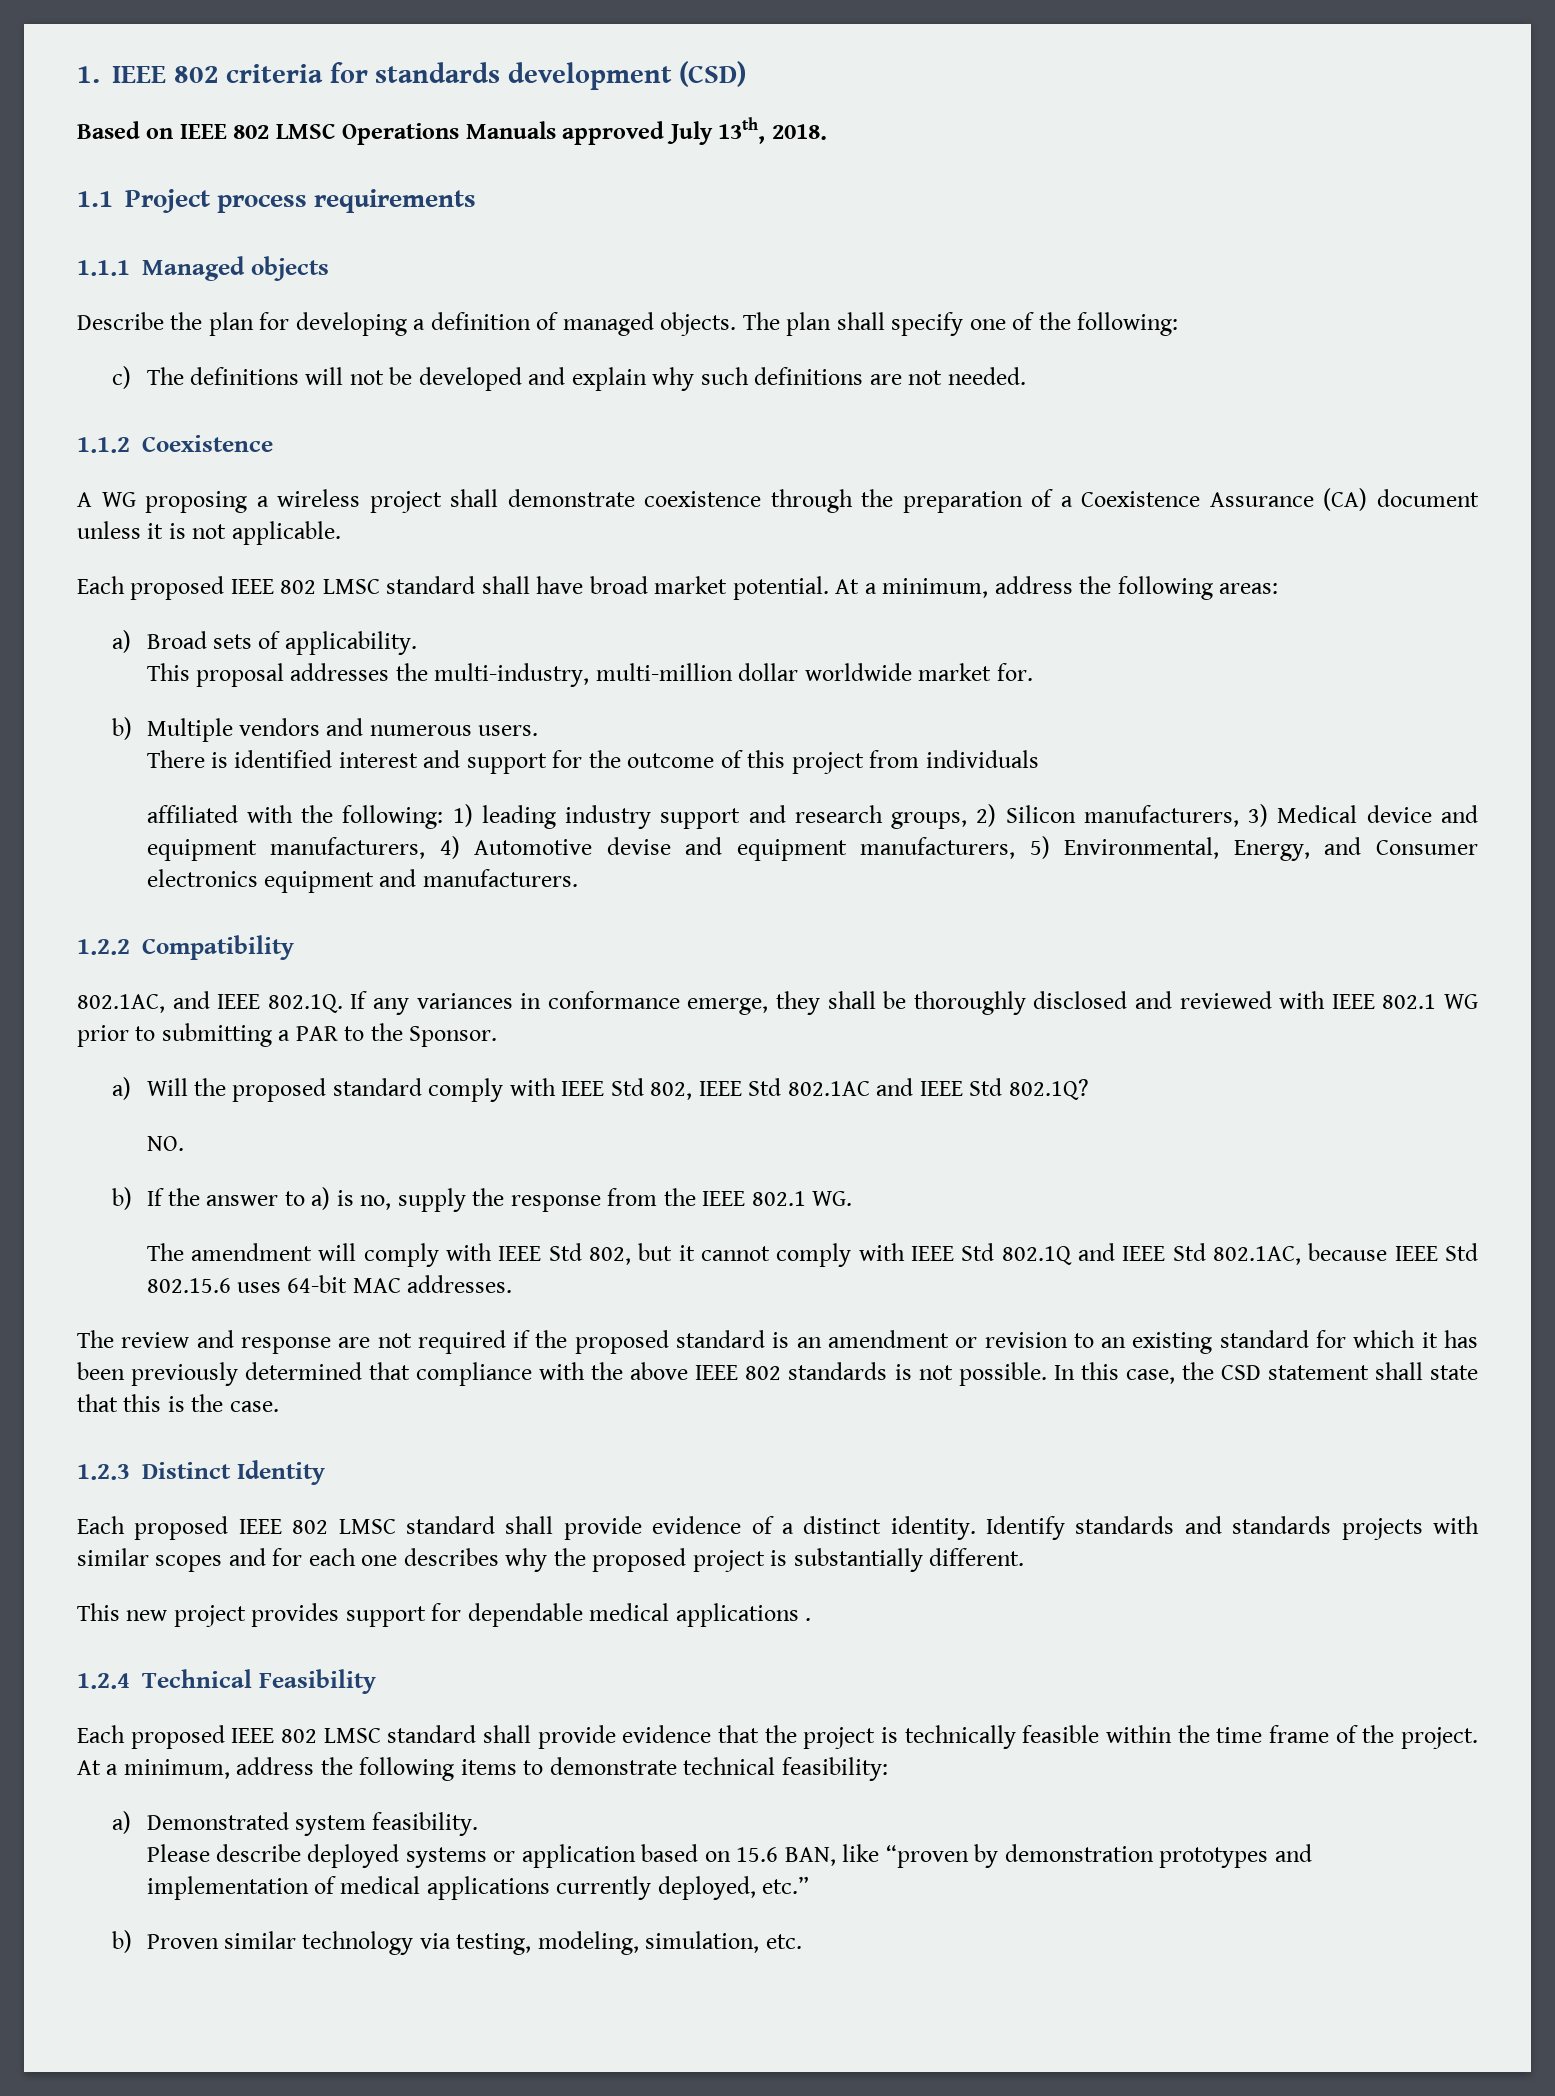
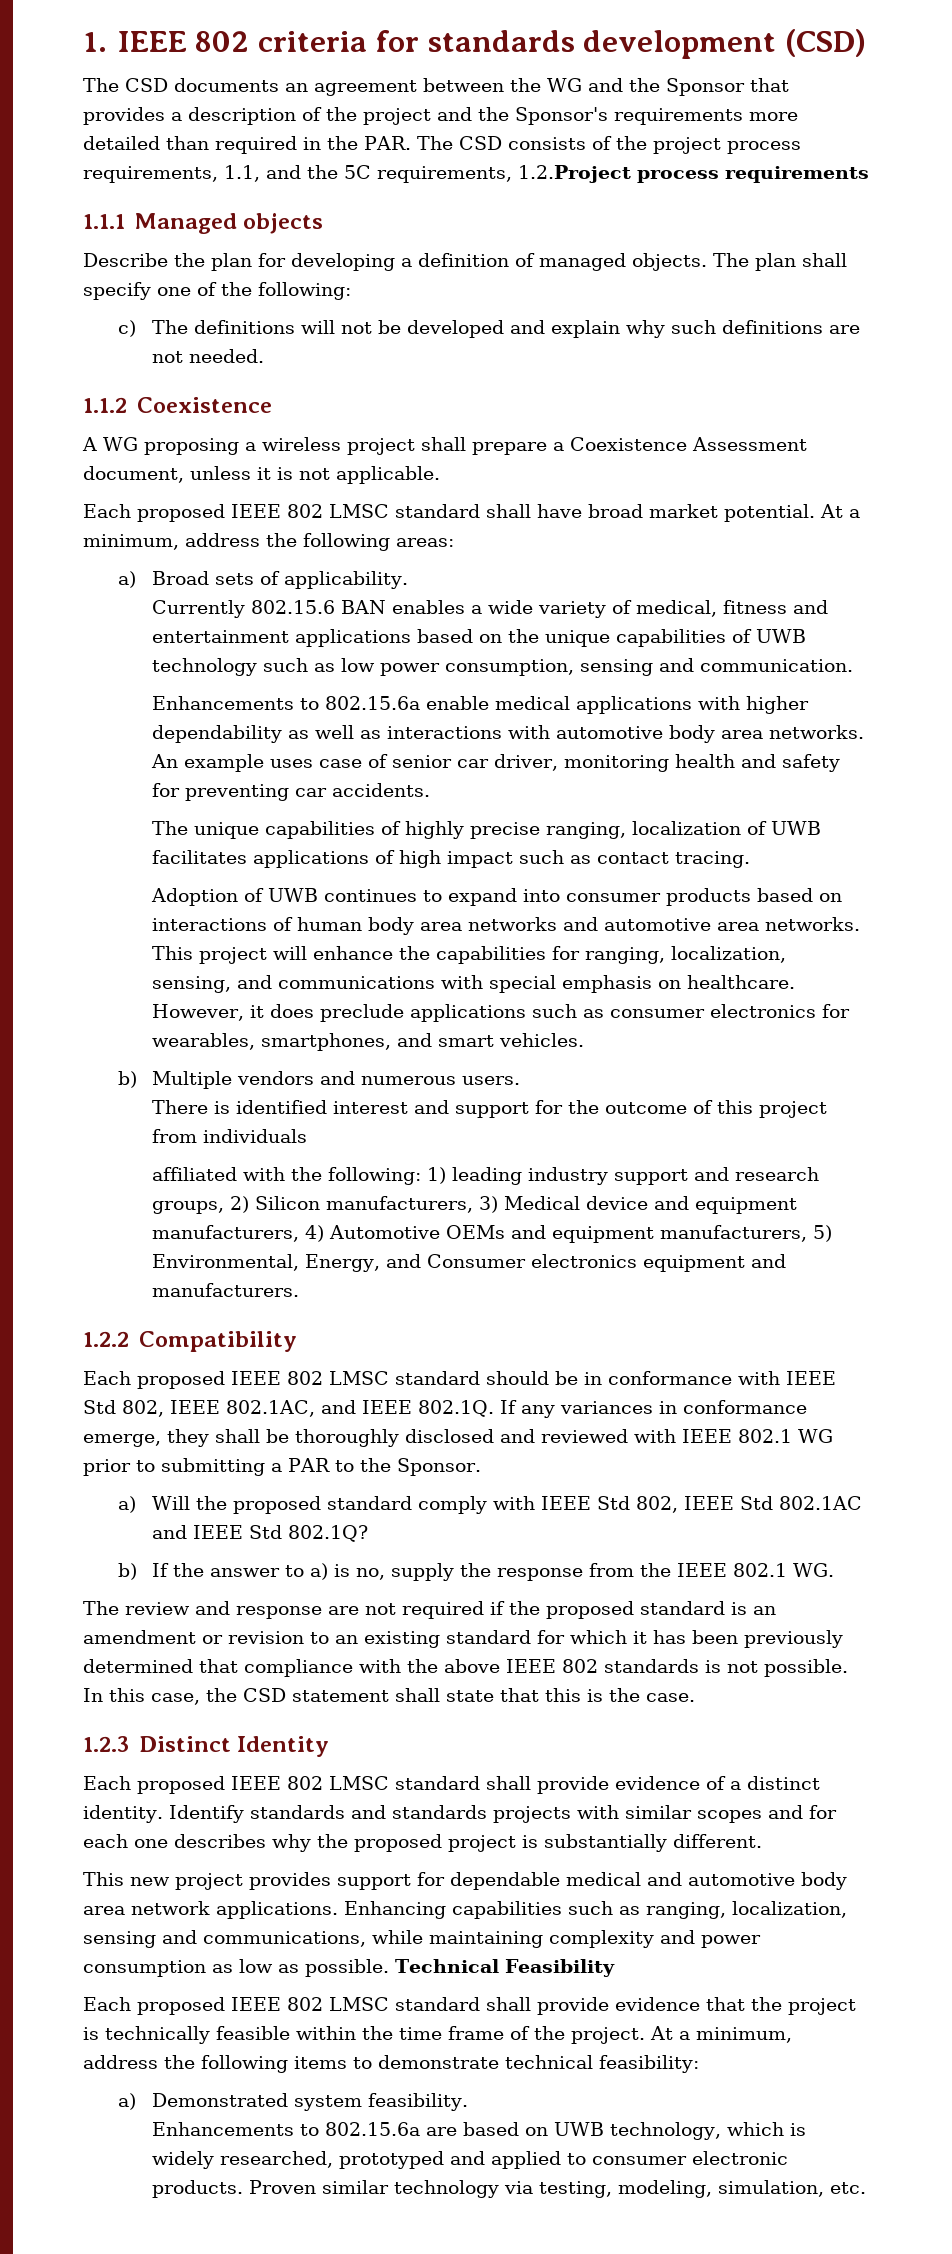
- Based on IEEE 802 LMSC Operations Manuals approved July 13th, 2018.
- 1.1 Project process requirements
+ The CSD documents an agreement between the WG and the Sponsor that provides a description of the project and the Sponsor's requirements more detailed than required in the PAR. The CSD consists of the project process requirements, 1.1, and the 5C requirements, 1.2.Project process requirements
- A WG proposing a wireless project shall demonstrate coexistence through the preparation of a Coexistence Assurance (CA) document unless it is not applicable.
+ A WG proposing a wireless project shall prepare a Coexistence Assessment document, unless it is not applicable.
- This proposal addresses the multi-industry, multi-million dollar worldwide market for.
+ Currently 802.15.6 BAN enables a wide variety of medical, fitness and entertainment applications based on the unique capabilities of UWB technology such as low power consumption, sensing and communication.
+ Enhancements to 802.15.6a enable medical applications with higher dependability as well as interactions with automotive body area networks. An example uses case of senior car driver, monitoring health and safety for preventing car accidents.
+ The unique capabilities of highly precise ranging, localization of UWB facilitates applications of high impact such as contact tracing.
+ Adoption of UWB continues to expand into consumer products based on interactions of human body area networks and automotive area networks. This project will enhance the capabilities for ranging, localization, sensing, and communications with special emphasis on healthcare. However, it does preclude applications such as consumer electronics for wearables, smartphones, and smart vehicles.
- affiliated with the following: 1) leading industry support and research groups, 2) Silicon manufacturers, 3) Medical device and equipment manufacturers, 4) Automotive devise and equipment manufacturers, 5) Environmental, Energy, and Consumer electronics equipment and manufacturers.
+ affiliated with the following: 1) leading industry support and research groups, 2) Silicon manufacturers, 3) Medical device and equipment manufacturers, 4) Automotive OEMs and equipment manufacturers, 5) Environmental, Energy, and Consumer electronics equipment and manufacturers.
- 802.1AC, and IEEE 802.1Q. If any variances in conformance emerge, they shall be thoroughly disclosed and reviewed with IEEE 802.1 WG prior to submitting a PAR to the Sponsor.
+ Each proposed IEEE 802 LMSC standard should be in conformance with IEEE Std 802, IEEE 802.1AC, and IEEE 802.1Q. If any variances in conformance emerge, they shall be thoroughly disclosed and reviewed with IEEE 802.1 WG prior to submitting a PAR to the Sponsor.
- NO.
- The amendment will comply with IEEE Std 802, but it cannot comply with IEEE Std 802.1Q and IEEE Std 802.1AC, because IEEE Std 802.15.6 uses 64-bit MAC addresses.
- This new project provides support for dependable medical applications .
- 1.2.4 Technical Feasibility
+ This new project provides support for dependable medical and automotive body area network applications. Enhancing capabilities such as ranging, localization, sensing and communications, while maintaining complexity and power consumption as low as possible. Technical Feasibility
- Please describe deployed systems or application based on 15.6 BAN, like “proven by demonstration prototypes and implementation of medical applications currently deployed, etc.”
- b) Proven similar technology via testing, modeling, simulation, etc.
+ Enhancements to 802.15.6a are based on UWB technology, which is widely researched, prototyped and applied to consumer electronic products. Proven similar technology via testing, modeling, simulation, etc.

